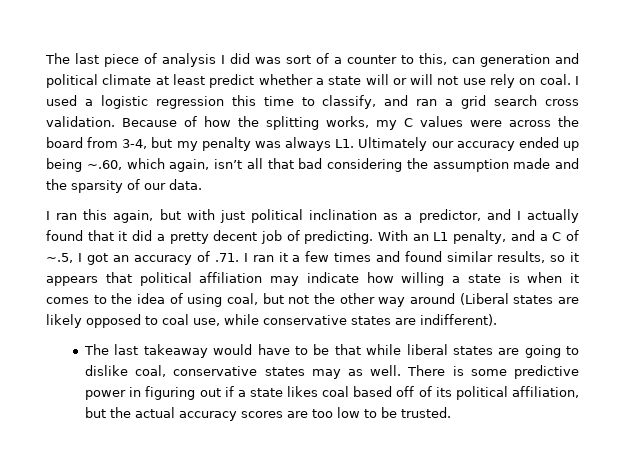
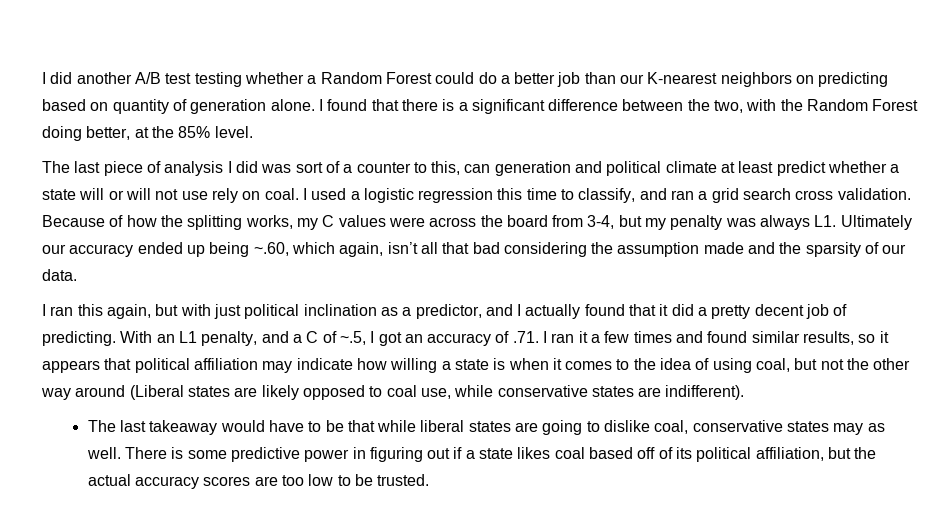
+ I did another A/B test testing whether a Random Forest could do a better job than our K-nearest neighbors on predicting based on quantity of generation alone. I found that there is a significant difference between the two, with the Random Forest doing better, at the 85% level.

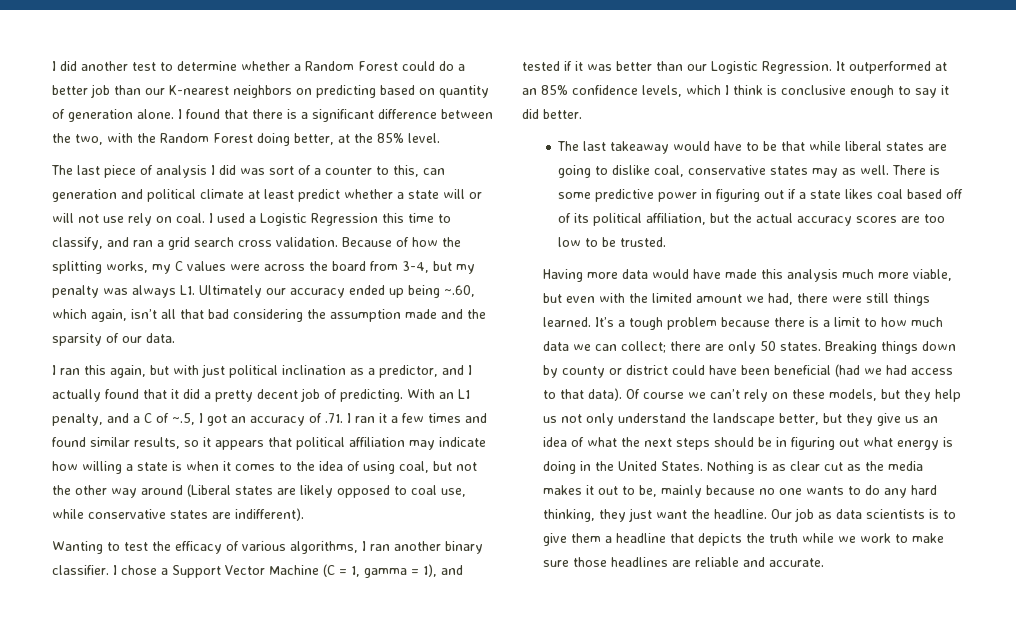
- I did another A/B test testing whether a Random Forest could do a better job than our K-nearest neighbors on predicting based on quantity of generation alone.
+ I did another test to determine whether a Random Forest could do a better job than our K-nearest neighbors on predicting based on quantity of generation alone.
- I used a logistic regression this time to classify, and ran a grid search cross validation.
+ I used a Logistic Regression this time to classify, and ran a grid search cross validation.
+ Wanting to test the efficacy of various algorithms, I ran another binary classifier. I chose a Support Vector Machine (C = 1, gamma = 1), and tested if it was better than our Logistic Regression. It outperformed at an 85% confidence levels, which I think is conclusive enough to say it did better.
+ Having more data would have made this analysis much more viable, but even with the limited amount we had, there were still things learned. It’s a tough problem because there is a limit to how much data we can collect; there are only 50 states. Breaking things down by county or district could have been beneficial (had we had access to that data). Of course we can’t rely on these models, but they help us not only understand the landscape better, but they give us an idea of what the next steps should be in figuring out what energy is doing in the United States. Nothing is as clear cut as the media makes it out to be, mainly because no one wants to do any hard thinking, they just want the headline. Our job as data scientists is to give them a headline that depicts the truth while we work to make sure those headlines are reliable and accurate.

